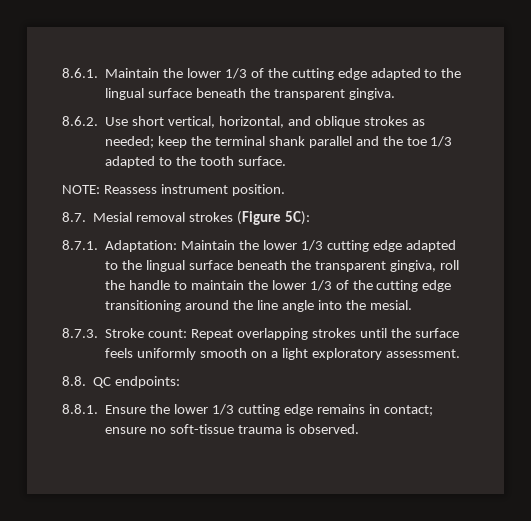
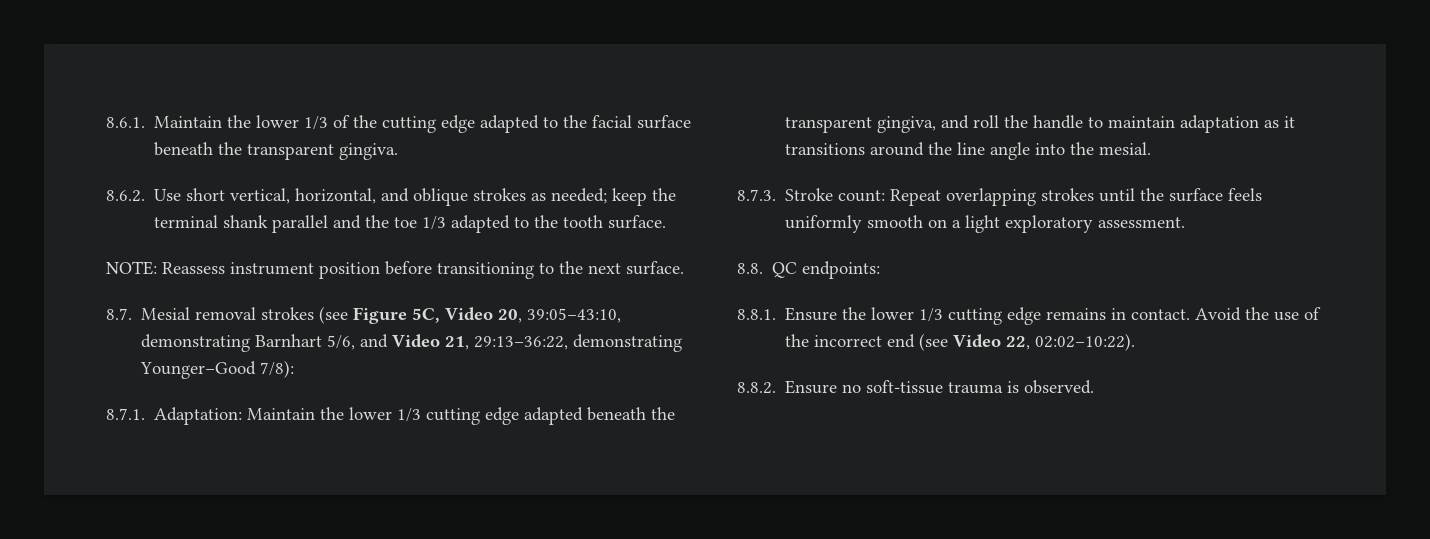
- 8.6.1. Maintain the lower 1/3 of the cutting edge adapted to the lingual surface beneath the transparent gingiva.
+ 8.6.1. Maintain the lower 1/3 of the cutting edge adapted to the facial surface beneath the transparent gingiva.
- NOTE: Reassess instrument position.
- 8.7. Mesial removal strokes (Figure 5C):
+ NOTE: Reassess instrument position before transitioning to the next surface.
+ 8.7. Mesial removal strokes (see Figure 5C, Video 20, 39:05–43:10, demonstrating Barnhart 5/6, and Video 21, 29:13–36:22, demonstrating Younger–Good 7/8):
- 8.7.1. Adaptation: Maintain the lower 1/3 cutting edge adapted to the lingual surface beneath the transparent gingiva, roll the handle to maintain the lower 1/3 of the cutting edge transitioning around the line angle into the mesial.
+ 8.7.1. Adaptation: Maintain the lower 1/3 cutting edge adapted beneath the transparent gingiva, and roll the handle to maintain adaptation as it transitions around the line angle into the mesial.
- 8.8.1. Ensure the lower 1/3 cutting edge remains in contact; ensure no soft-tissue trauma is observed.
+ 8.8.1. Ensure the lower 1/3 cutting edge remains in contact. Avoid the use of the incorrect end (see Video 22, 02:02–10:22).
+ 8.8.2. Ensure no soft-tissue trauma is observed.

